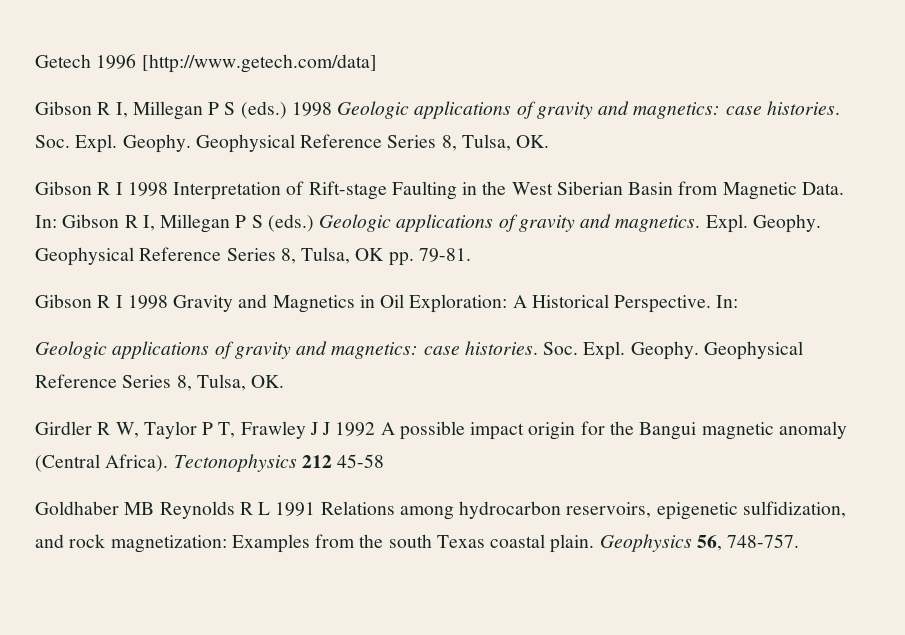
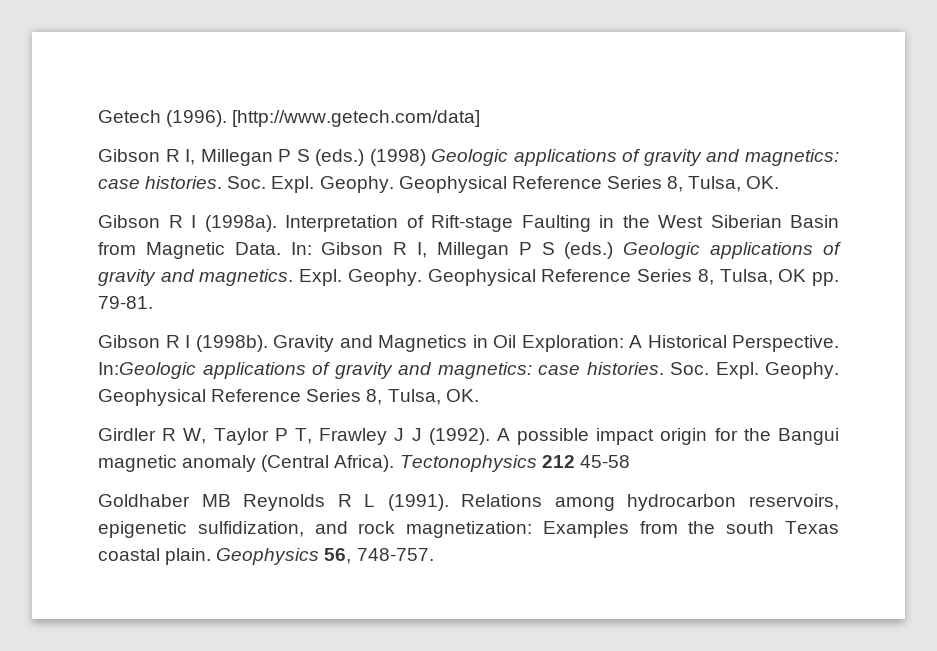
- Getech 1996 [http://www.getech.com/data]
+ Getech (1996). [http://www.getech.com/data]
- Gibson R I, Millegan P S (eds.) 1998 Geologic applications of gravity and magnetics: case histories.
+ Gibson R I, Millegan P S (eds.) (1998) Geologic applications of gravity and magnetics: case histories.
- Gibson R I 1998 Interpretation of Rift-stage Faulting in the West Siberian Basin from Magnetic Data.
+ Gibson R I (1998a). Interpretation of Rift-stage Faulting in the West Siberian Basin from Magnetic Data.
- Gibson R I 1998 Gravity and Magnetics in Oil Exploration: A Historical Perspective. In:
- Geologic applications of gravity and magnetics: case histories.
+ Gibson R I (1998b). Gravity and Magnetics in Oil Exploration: A Historical Perspective. In:Geologic applications of gravity and magnetics: case histories.
- Girdler R W, Taylor P T, Frawley J J 1992 A possible impact origin for the Bangui magnetic anomaly (Central Africa).
+ Girdler R W, Taylor P T, Frawley J J (1992). A possible impact origin for the Bangui magnetic anomaly (Central Africa).
- Goldhaber MB Reynolds R L 1991 Relations among hydrocarbon reservoirs, epigenetic sulfidization, and rock magnetization: Examples from the south Texas coastal plain.
+ Goldhaber MB Reynolds R L (1991). Relations among hydrocarbon reservoirs, epigenetic sulfidization, and rock magnetization: Examples from the south Texas coastal plain.

